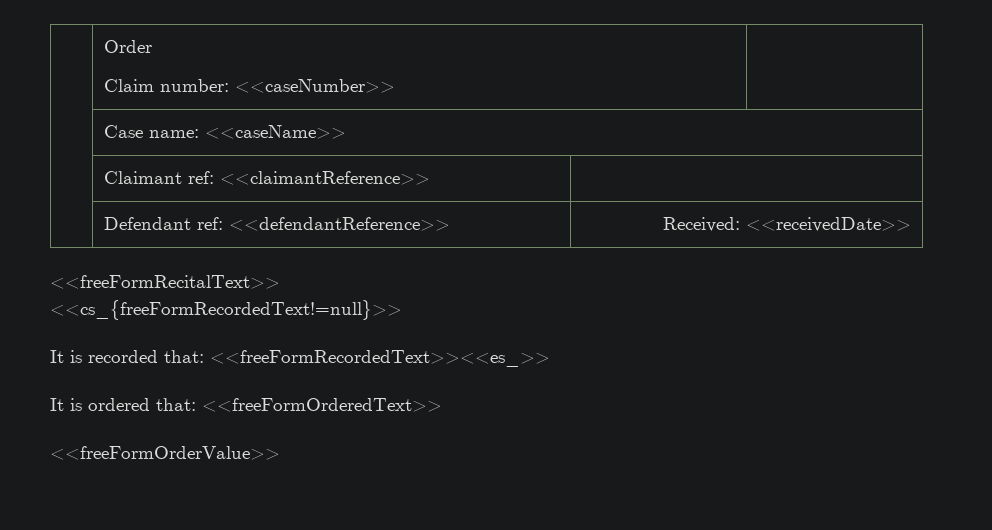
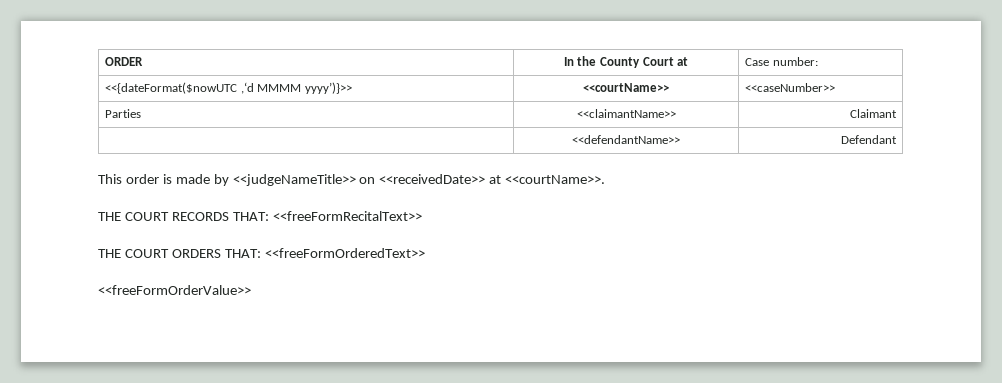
- | Order
- Claim number: <<caseNumber>> |
- | Case name: <<caseName>>
- | Claimant ref: <<claimantReference>> |
- | Defendant ref: <<defendantReference>> | Received: <<receivedDate>>
- <<freeFormRecitalText>>
- <<cs_{freeFormRecordedText!=null}>>
- It is recorded that: <<freeFormRecordedText>><<es_>>
- It is ordered that: <<freeFormOrderedText>>
+ ORDER | In the County Court at | Case number:
+ <<{dateFormat($nowUTC ,‘d MMMM yyyy’)}>> | <<courtName>> | <<caseNumber>>
+ Parties | <<claimantName>> | Claimant
+ | <<defendantName>> | Defendant
+ This order is made by <<judgeNameTitle>> on <<receivedDate>> at <<courtName>>.
+ THE COURT RECORDS THAT: <<freeFormRecitalText>>
+ THE COURT ORDERS THAT: <<freeFormOrderedText>>

